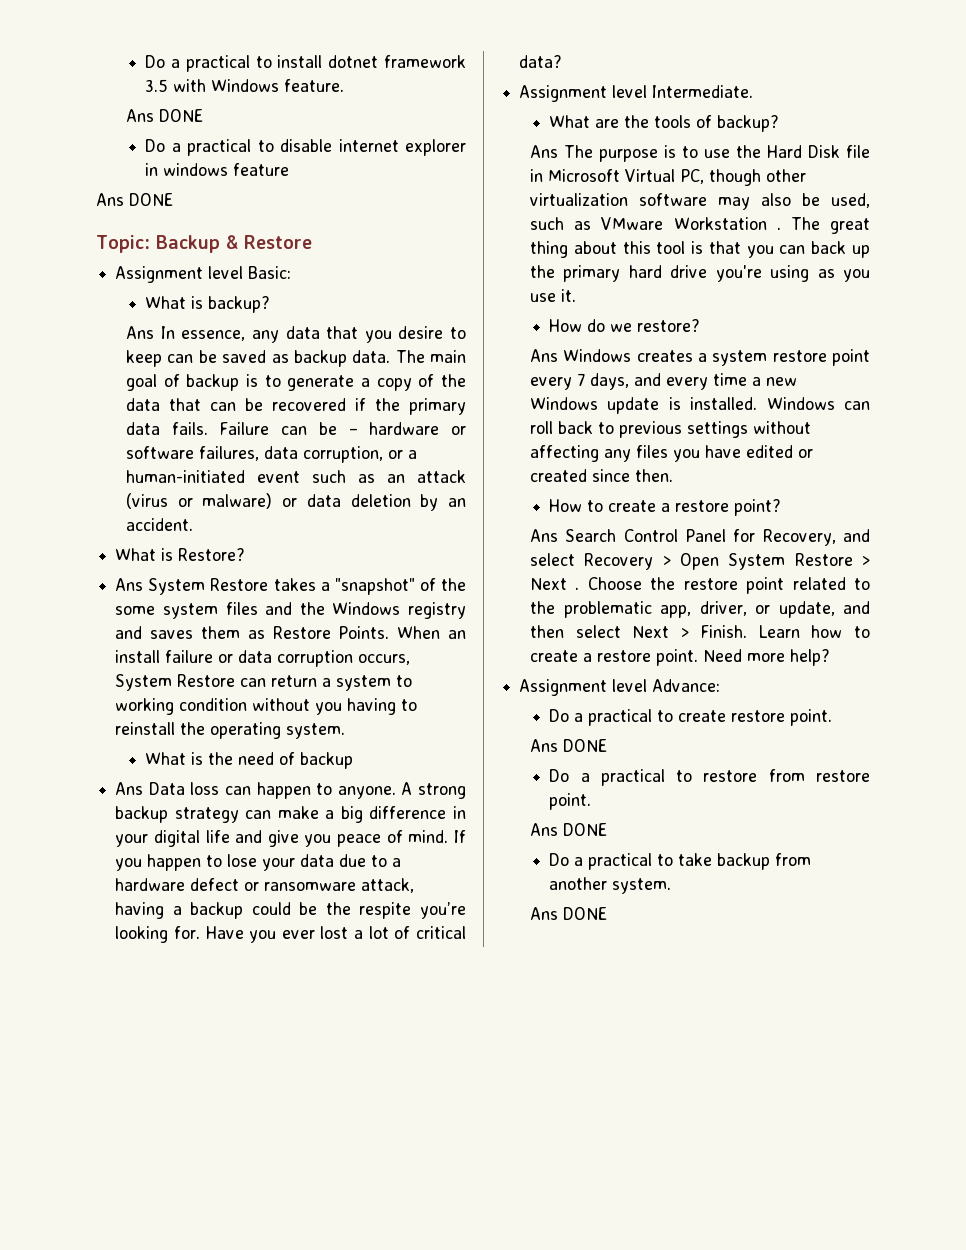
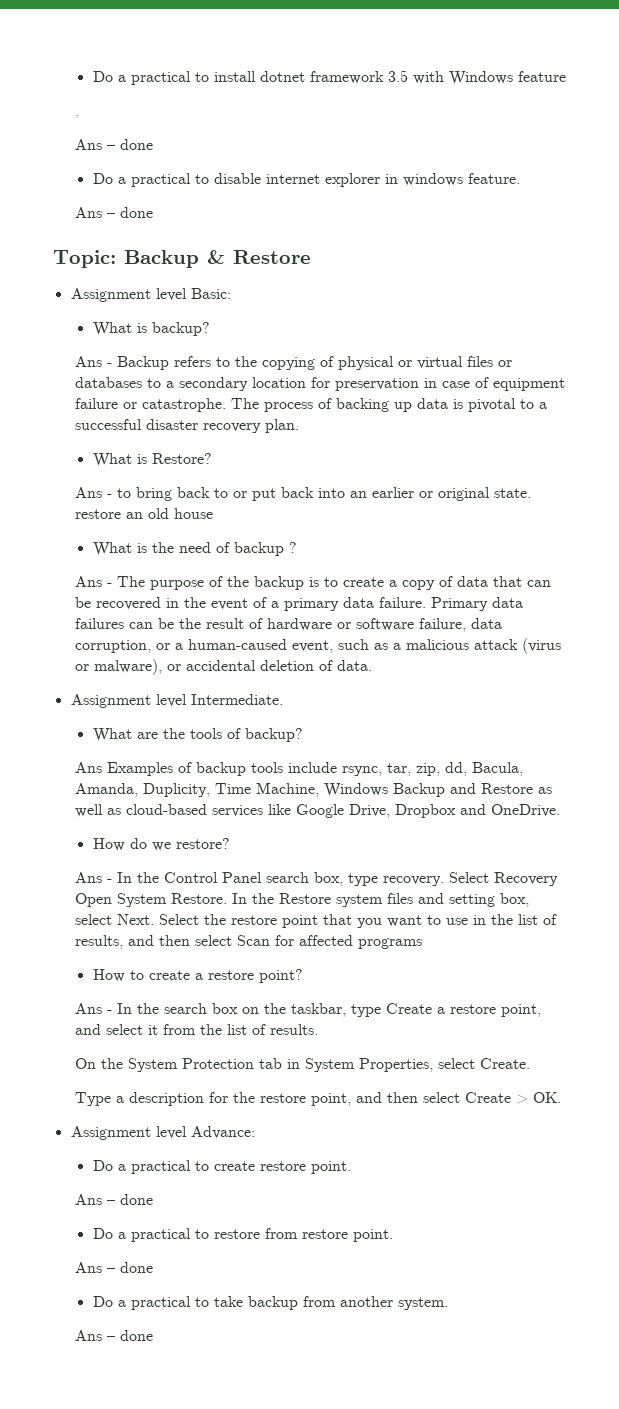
- Do a practical to install dotnet framework 3.5 with Windows feature.
- Ans DONE
+ Do a practical to install dotnet framework 3.5 with Windows feature
+ .
+ Ans – done
- Do a practical to disable internet explorer in windows feature
- Ans DONE
+ Do a practical to disable internet explorer in windows feature.
+ Ans – done
- Ans In essence, any data that you desire to keep can be saved as backup data. The main goal of backup is to generate a copy of the data that can be recovered if the primary data fails. Failure can be – hardware or software failures, data corruption, or a human-initiated event such as an attack (virus or malware) or data deletion by an accident.
+ Ans - Backup refers to the copying of physical or virtual files or databases to a secondary location for preservation in case of equipment failure or catastrophe. The process of backing up data is pivotal to a successful disaster recovery plan.
  What is Restore?
- Ans System Restore takes a "snapshot" of the some system files and the Windows registry and saves them as Restore Points. When an install failure or data corruption occurs, System Restore can return a system to working condition without you having to reinstall the operating system.
+ Ans - to bring back to or put back into an earlier or original state. restore an old house
- What is the need of backup
- Ans Data loss can happen to anyone. A strong backup strategy can make a big difference in your digital life and give you peace of mind. If you happen to lose your data due to a hardware defect or ransomware attack, having a backup could be the respite you’re looking for. Have you ever lost a lot of critical data?
+ What is the need of backup ?
+ Ans - The purpose of the backup is to create a copy of data that can be recovered in the event of a primary data failure. Primary data failures can be the result of hardware or software failure, data corruption, or a human-caused event, such as a malicious attack (virus or malware), or accidental deletion of data.
- Ans The purpose is to use the Hard Disk file in Microsoft Virtual PC, though other virtualization software may also be used, such as VMware Workstation . The great thing about this tool is that you can back up the primary hard drive you're using as you use it.
+ Ans Examples of backup tools include rsync, tar, zip, dd, Bacula, Amanda, Duplicity, Time Machine, Windows Backup and Restore as well as cloud-based services like Google Drive, Dropbox and OneDrive.
- Ans Windows creates a system restore point every 7 days, and every time a new Windows update is installed. Windows can roll back to previous settings without affecting any files you have edited or created since then.
+ Ans - In the Control Panel search box, type recovery. Select Recovery Open System Restore. In the Restore system files and setting box, select Next. Select the restore point that you want to use in the list of results, and then select Scan for affected programs
- Ans Search Control Panel for Recovery, and select Recovery > Open System Restore > Next . Choose the restore point related to the problematic app, driver, or update, and then select Next > Finish. Learn how to create a restore point. Need more help?
+ Ans - In the search box on the taskbar, type Create a restore point, and select it from the list of results.
+ On the System Protection tab in System Properties, select Create.
+ Type a description for the restore point, and then select Create > OK.
  Do a practical to create restore point.
- Ans DONE
+ Ans – done
  Do a practical to restore from restore point.
- Ans DONE
+ Ans – done
  Do a practical to take backup from another system.
- Ans DONE
+ Ans – done

